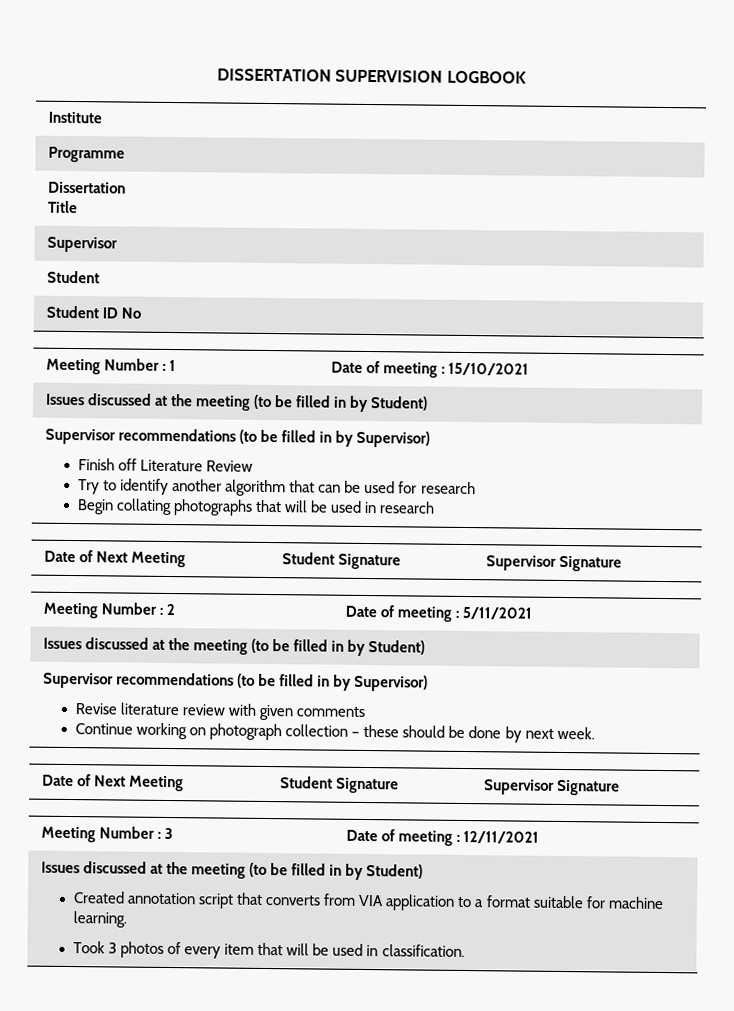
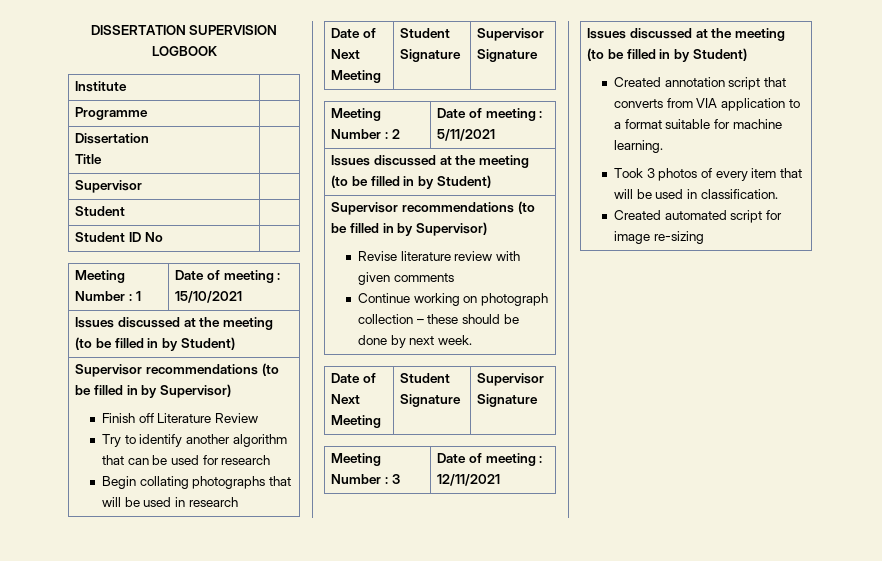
+ Created automated script for image re-sizing

